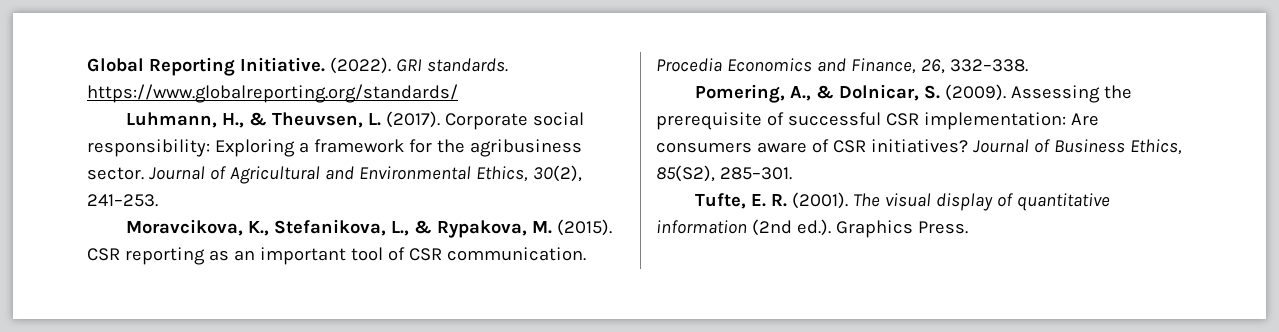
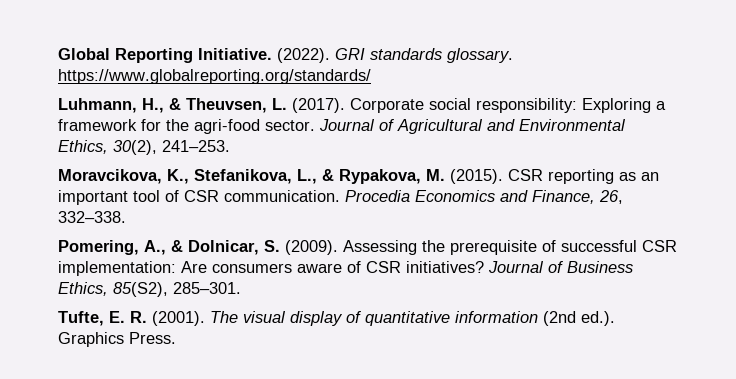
- GRI standards. https://www.globalreporting.org/standards/
+ GRI standards glossary. https://www.globalreporting.org/standards/
- Corporate social responsibility: Exploring a framework for the agribusiness sector.
+ Corporate social responsibility: Exploring a framework for the agri-food sector.

